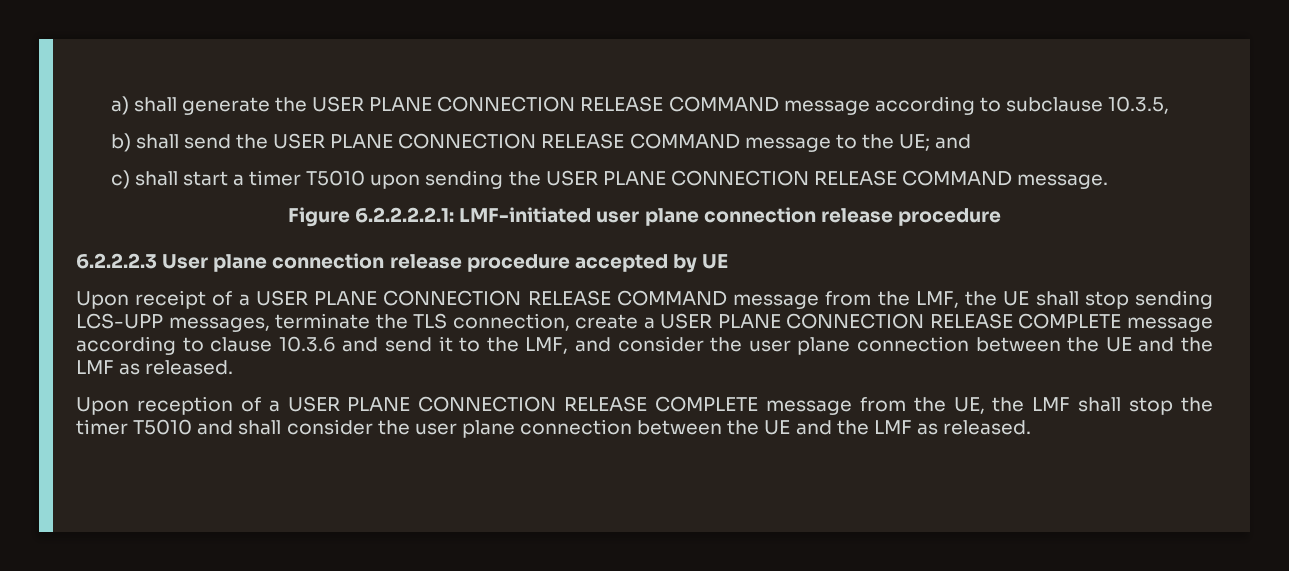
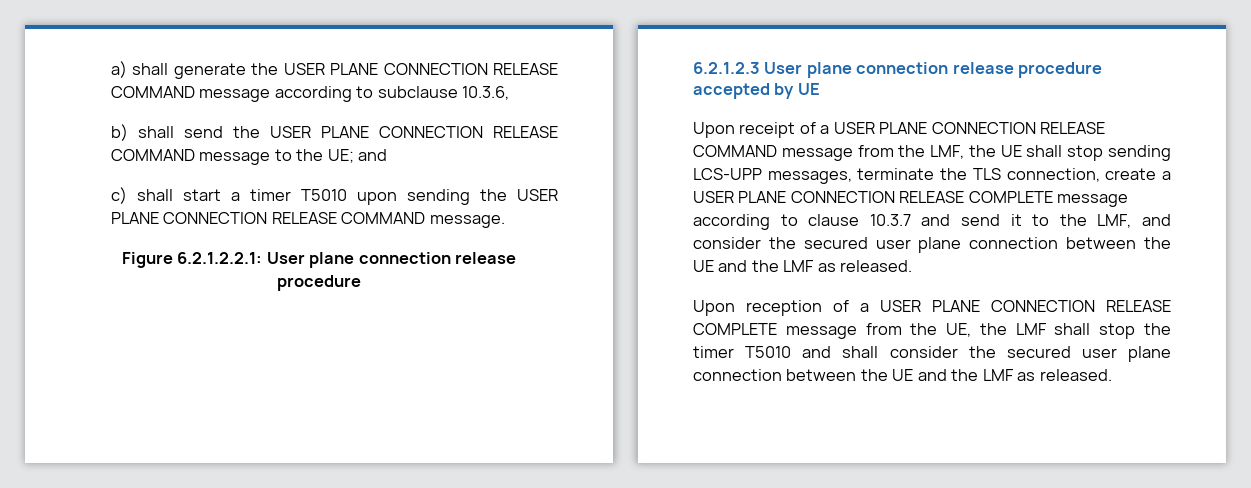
- a) shall generate the USER PLANE CONNECTION RELEASE COMMAND message according to subclause 10.3.5,
+ a) shall generate the USER PLANE CONNECTION RELEASE COMMAND message according to subclause 10.3.6,
- Figure 6.2.2.2.2.1: LMF-initiated user plane connection release procedure
+ Figure 6.2.1.2.2.1: User plane connection release procedure
- 6.2.2.2.3 User plane connection release procedure accepted by UE
+ 6.2.1.2.3 User plane connection release procedure accepted by UE
- Upon receipt of a USER PLANE CONNECTION RELEASE COMMAND message from the LMF, the UE shall stop sending LCS-UPP messages, terminate the TLS connection, create a USER PLANE CONNECTION RELEASE COMPLETE message according to clause 10.3.6 and send it to the LMF, and consider the user plane connection between the UE and the LMF as released.
+ Upon receipt of a USER PLANE CONNECTION RELEASE COMMAND message from the LMF, the UE shall stop sending LCS-UPP messages, terminate the TLS connection, create a USER PLANE CONNECTION RELEASE COMPLETE message according to clause 10.3.7 and send it to the LMF, and consider the secured user plane connection between the UE and the LMF as released.
- Upon reception of a USER PLANE CONNECTION RELEASE COMPLETE message from the UE, the LMF shall stop the timer T5010 and shall consider the user plane connection between the UE and the LMF as released.
+ Upon reception of a USER PLANE CONNECTION RELEASE COMPLETE message from the UE, the LMF shall stop the timer T5010 and shall consider the secured user plane connection between the UE and the LMF as released.

